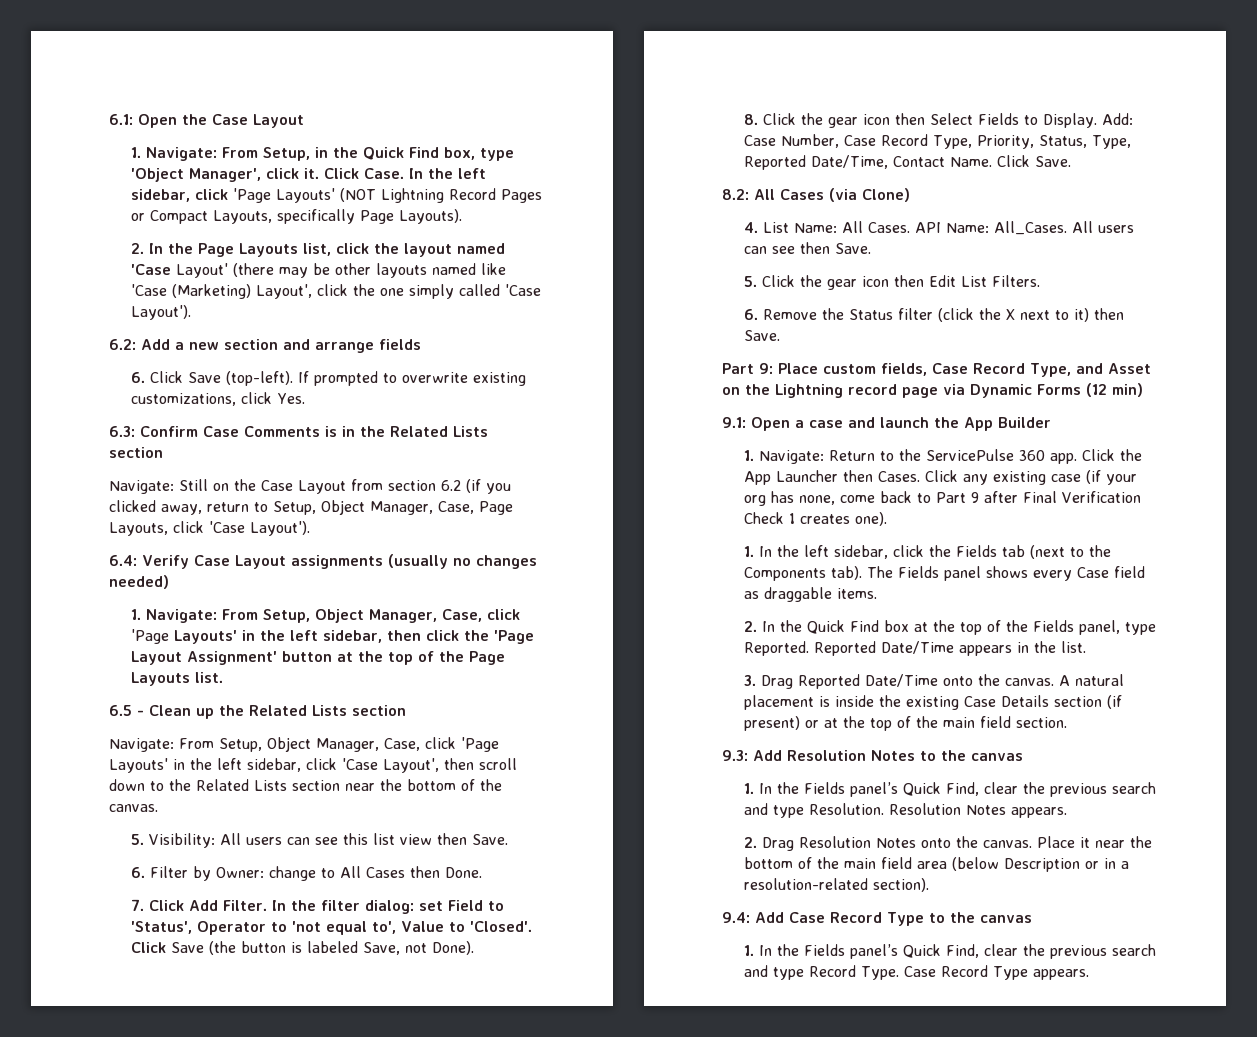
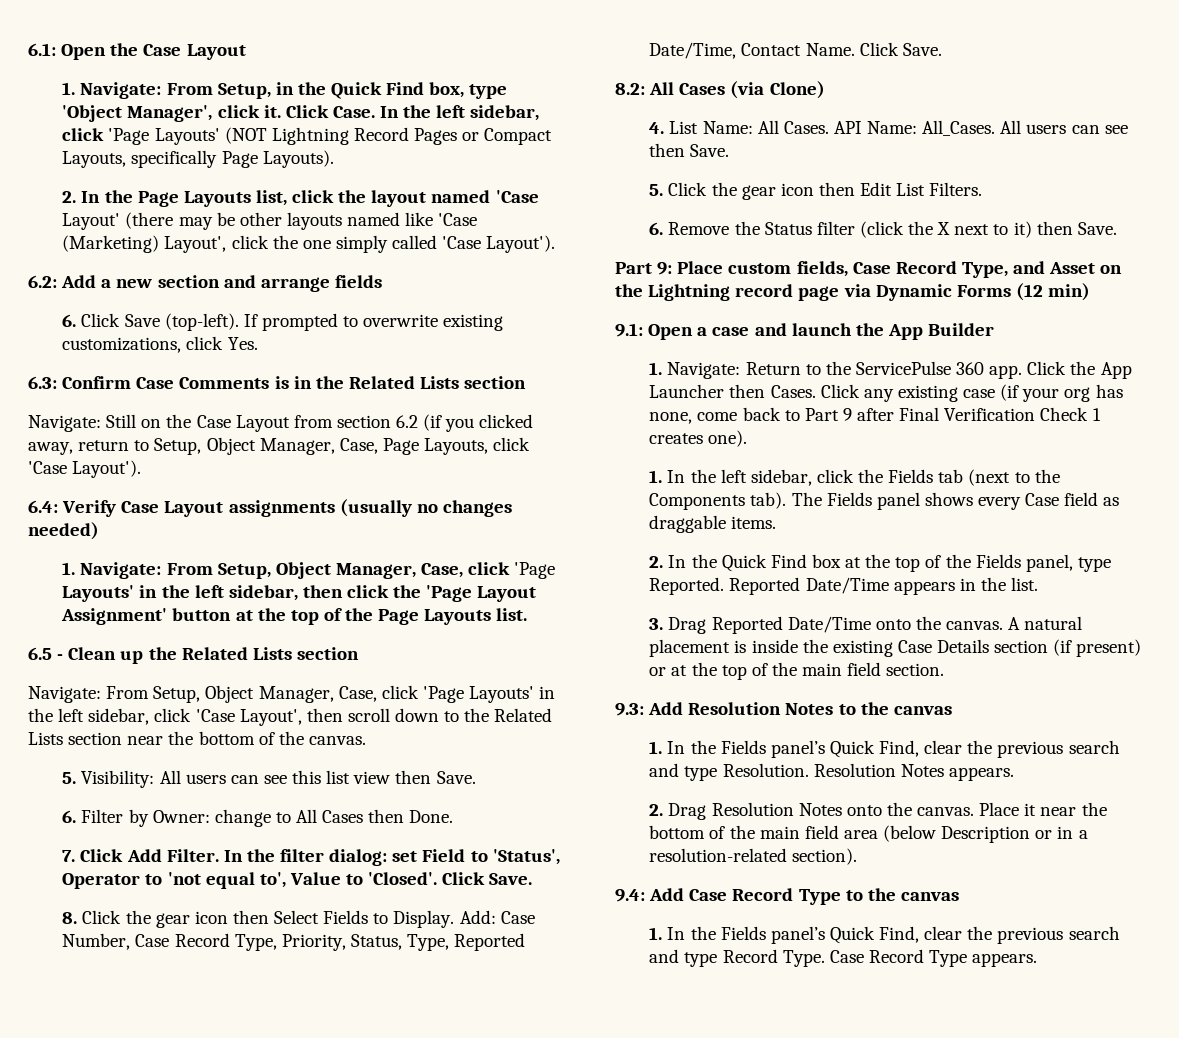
- In the filter dialog: set Field to 'Status', Operator to 'not equal to', Value to 'Closed'. Click Save (the button is labeled Save, not Done).
+ In the filter dialog: set Field to 'Status', Operator to 'not equal to', Value to 'Closed'. Click Save.

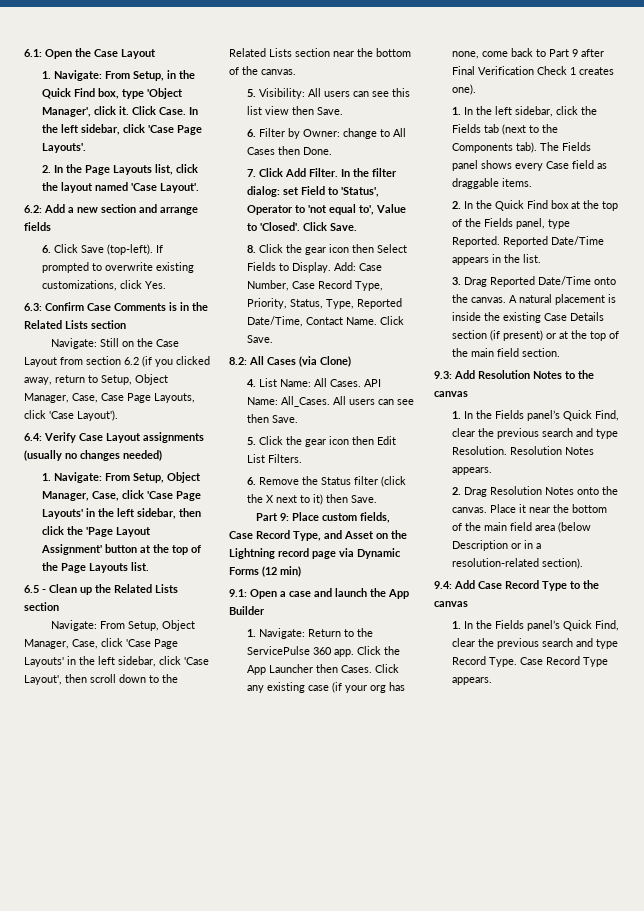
- In the left sidebar, click 'Page Layouts' (NOT Lightning Record Pages or Compact Layouts, specifically Page Layouts).
+ In the left sidebar, click 'Case Page Layouts'.
- 2. In the Page Layouts list, click the layout named 'Case Layout' (there may be other layouts named like 'Case (Marketing) Layout', click the one simply called 'Case Layout').
+ 2. In the Page Layouts list, click the layout named 'Case Layout'.
- Navigate: Still on the Case Layout from section 6.2 (if you clicked away, return to Setup, Object Manager, Case, Page Layouts, click 'Case Layout').
+ Navigate: Still on the Case Layout from section 6.2 (if you clicked away, return to Setup, Object Manager, Case, Case Page Layouts, click 'Case Layout').
- 1. Navigate: From Setup, Object Manager, Case, click 'Page Layouts' in the left sidebar, then click the 'Page Layout Assignment' button at the top of the Page Layouts list.
+ 1. Navigate: From Setup, Object Manager, Case, click 'Case Page Layouts' in the left sidebar, then click the 'Page Layout Assignment' button at the top of the Page Layouts list.
- Navigate: From Setup, Object Manager, Case, click 'Page Layouts' in the left sidebar, click 'Case Layout', then scroll down to the Related Lists section near the bottom of the canvas.
+ Navigate: From Setup, Object Manager, Case, click 'Case Page Layouts' in the left sidebar, click 'Case Layout', then scroll down to the Related Lists section near the bottom of the canvas.

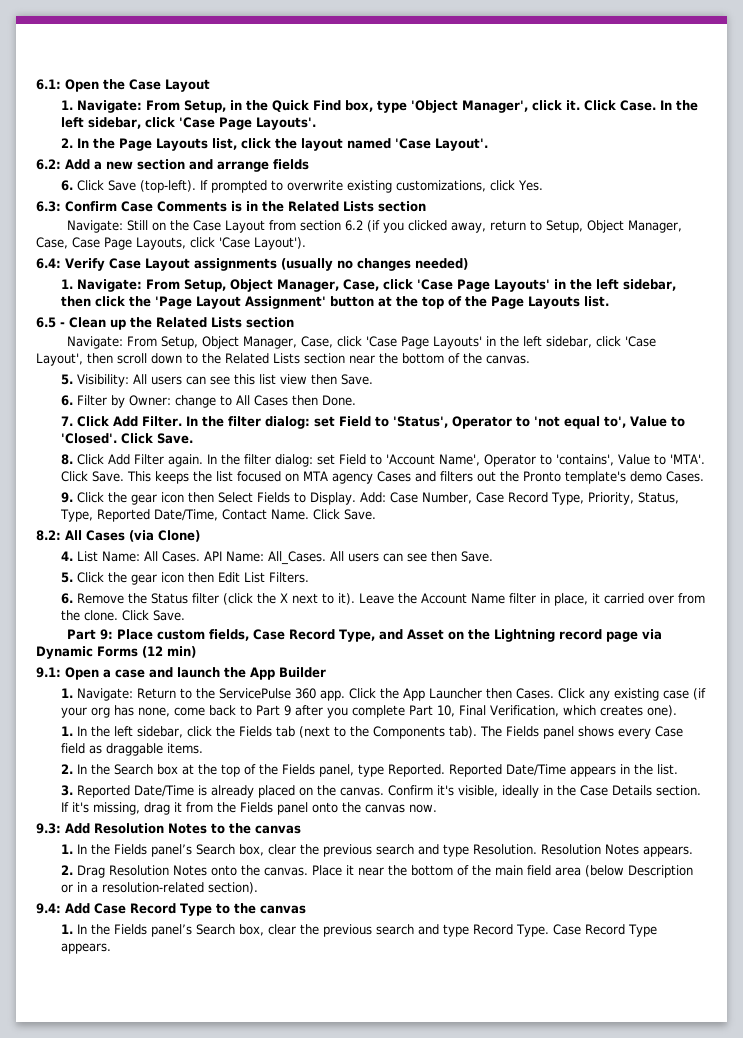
- 8. Click the gear icon then Select Fields to Display.
+ 8. Click Add Filter again. In the filter dialog: set Field to 'Account Name', Operator to 'contains', Value to 'MTA'. Click Save. This keeps the list focused on MTA agency Cases and filters out the Pronto template's demo Cases.
+ 9. Click the gear icon then Select Fields to Display.
- 6. Remove the Status filter (click the X next to it) then Save.
+ 6. Remove the Status filter (click the X next to it). Leave the Account Name filter in place, it carried over from the clone. Click Save.
- Click any existing case (if your org has none, come back to Part 9 after Final Verification Check 1 creates one).
+ Click any existing case (if your org has none, come back to Part 9 after you complete Part 10, Final Verification, which creates one).
- 2. In the Quick Find box at the top of the Fields panel, type Reported.
+ 2. In the Search box at the top of the Fields panel, type Reported.
- 3. Drag Reported Date/Time onto the canvas. A natural placement is inside the existing Case Details section (if present) or at the top of the main field section.
+ 3. Reported Date/Time is already placed on the canvas. Confirm it's visible, ideally in the Case Details section. If it's missing, drag it from the Fields panel onto the canvas now.
- 1. In the Fields panel’s Quick Find, clear the previous search and type Resolution.
+ 1. In the Fields panel’s Search box, clear the previous search and type Resolution.
- 1. In the Fields panel’s Quick Find, clear the previous search and type Record Type.
+ 1. In the Fields panel’s Search box, clear the previous search and type Record Type.

